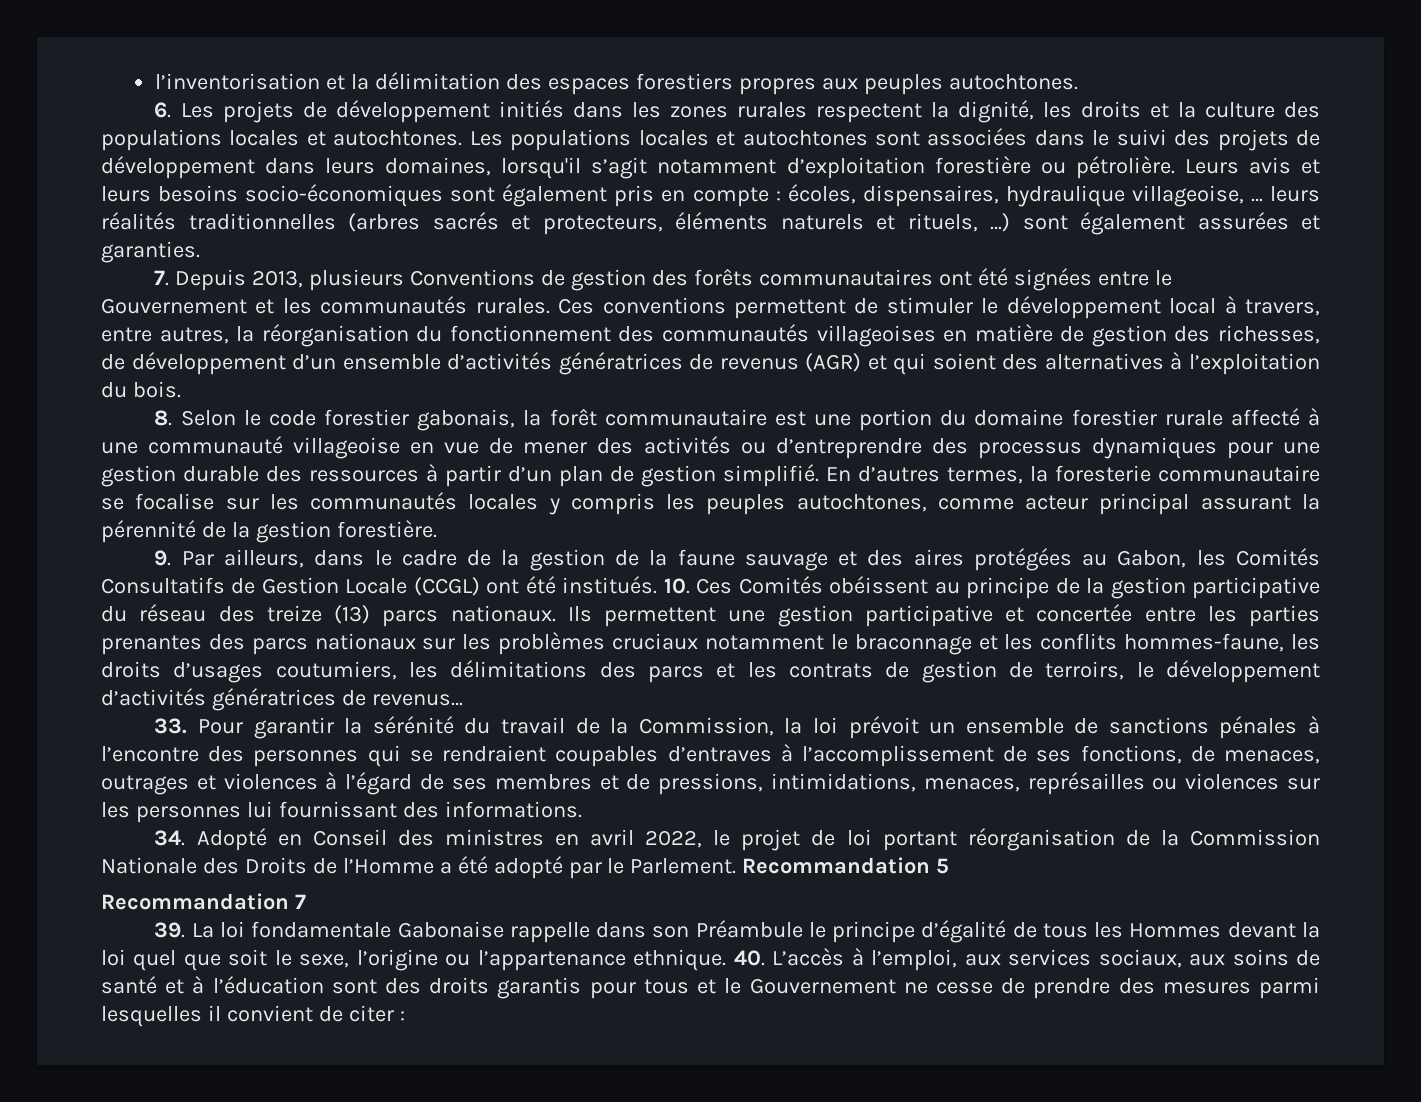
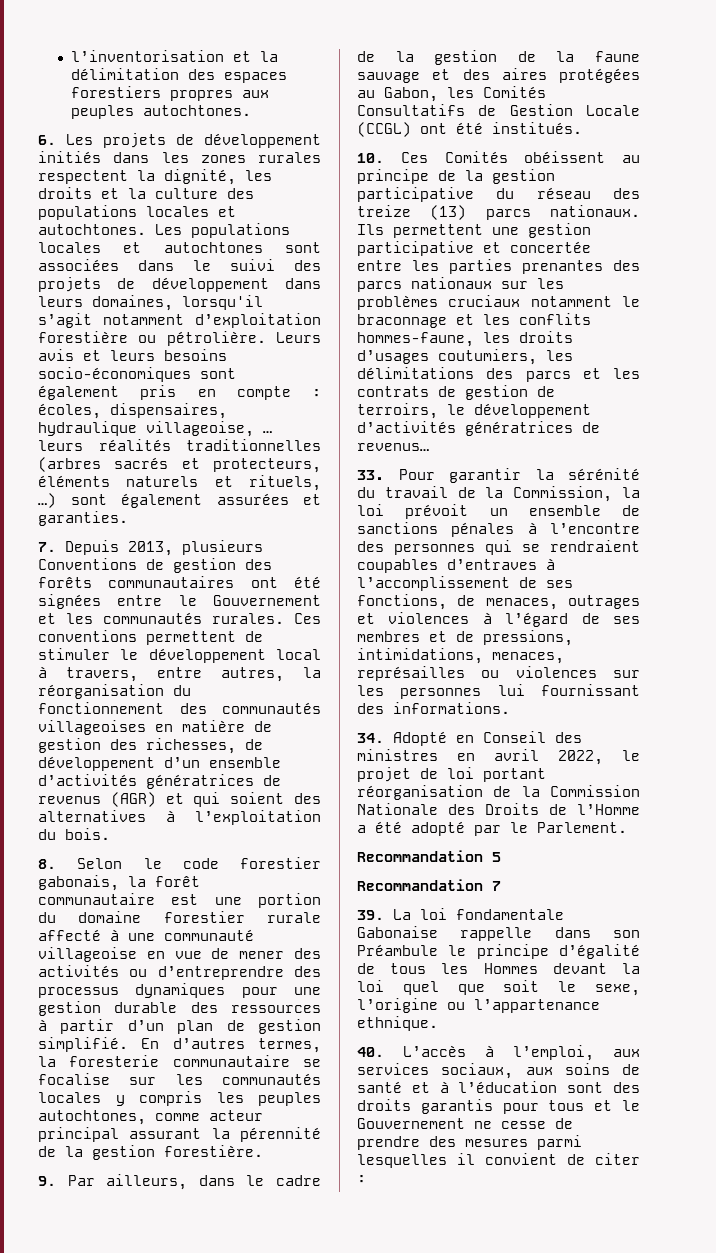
- 9. Par ailleurs, dans le cadre de la gestion de la faune sauvage et des aires protégées au Gabon, les Comités Consultatifs de Gestion Locale (CCGL) ont été institués. 10. Ces Comités obéissent au principe de la gestion participative du réseau des treize (13) parcs nationaux.
+ 9. Par ailleurs, dans le cadre de la gestion de la faune sauvage et des aires protégées au Gabon, les Comités Consultatifs de Gestion Locale (CCGL) ont été institués.
+ 10. Ces Comités obéissent au principe de la gestion participative du réseau des treize (13) parcs nationaux.
- 34. Adopté en Conseil des ministres en avril 2022, le projet de loi portant réorganisation de la Commission Nationale des Droits de l’Homme a été adopté par le Parlement. Recommandation 5
+ 34. Adopté en Conseil des ministres en avril 2022, le projet de loi portant réorganisation de la Commission Nationale des Droits de l’Homme a été adopté par le Parlement.
+ Recommandation 5
- 39. La loi fondamentale Gabonaise rappelle dans son Préambule le principe d’égalité de tous les Hommes devant la loi quel que soit le sexe, l’origine ou l’appartenance ethnique. 40. L’accès à l’emploi, aux services sociaux, aux soins de santé et à l’éducation sont des droits garantis pour tous et le Gouvernement ne cesse de prendre des mesures parmi lesquelles il convient de citer :
+ 39. La loi fondamentale Gabonaise rappelle dans son Préambule le principe d’égalité de tous les Hommes devant la loi quel que soit le sexe, l’origine ou l’appartenance ethnique.
+ 40. L’accès à l’emploi, aux services sociaux, aux soins de santé et à l’éducation sont des droits garantis pour tous et le Gouvernement ne cesse de prendre des mesures parmi lesquelles il convient de citer :

